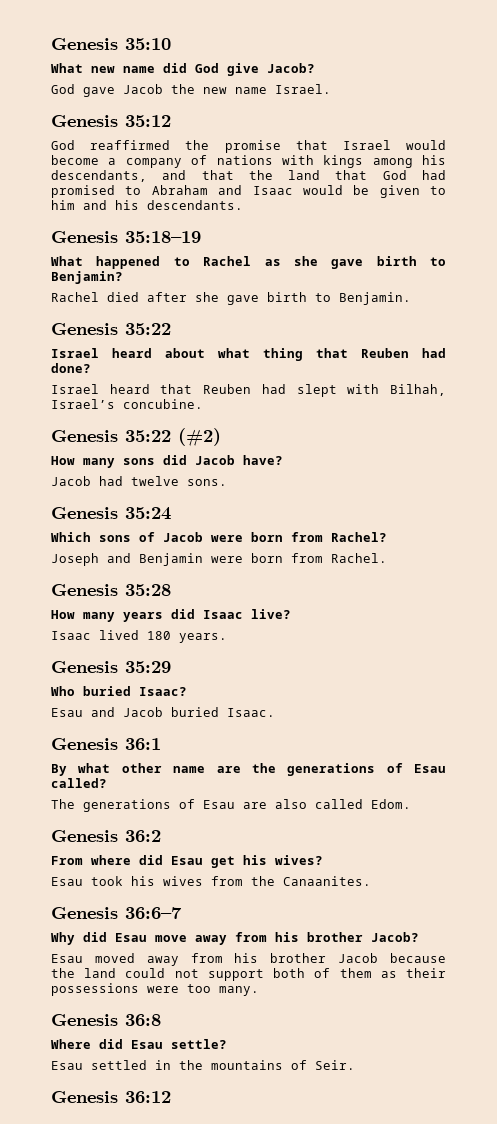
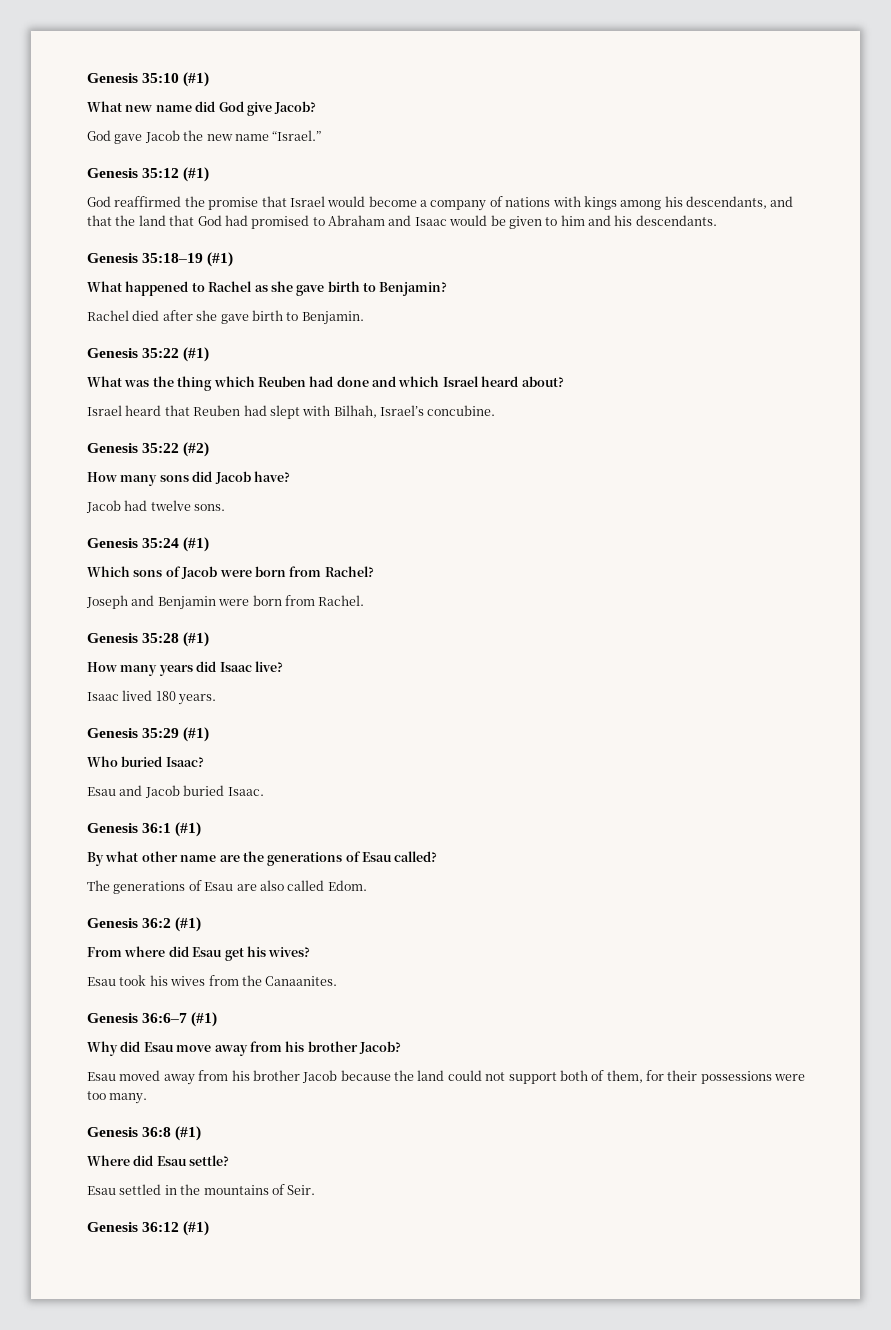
- Genesis 35:10
+ Genesis 35:10 (#1)
- God gave Jacob the new name Israel.
+ God gave Jacob the new name “Israel.”
- Genesis 35:12
+ Genesis 35:12 (#1)
- Genesis 35:18–19
+ Genesis 35:18–19 (#1)
  Rachel died after she gave birth to Benjamin.
- Genesis 35:22
- Israel heard about what thing that Reuben had done?
+ Genesis 35:22 (#1)
+ What was the thing which Reuben had done and which Israel heard about?
- Genesis 35:24
+ Genesis 35:24 (#1)
- Genesis 35:28
+ Genesis 35:28 (#1)
- Genesis 35:29
+ Genesis 35:29 (#1)
- Genesis 36:1
+ Genesis 36:1 (#1)
- Genesis 36:2
+ Genesis 36:2 (#1)
- Genesis 36:6–7
+ Genesis 36:6–7 (#1)
- Esau moved away from his brother Jacob because the land could not support both of them as their possessions were too many.
+ Esau moved away from his brother Jacob because the land could not support both of them, for their possessions were too many.
- Genesis 36:8
+ Genesis 36:8 (#1)
- Genesis 36:12
+ Genesis 36:12 (#1)

